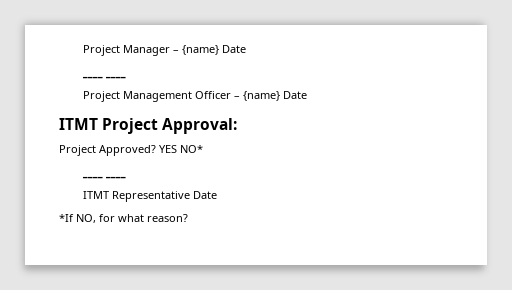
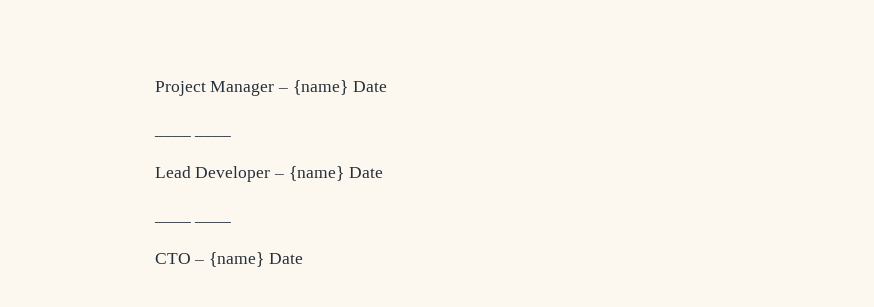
- Project Management Officer – {name} Date
- ITMT Project Approval:
- Project Approved? YES NO*
+ Lead Developer – {name} Date
  ____ ____
- ITMT Representative Date
- *If NO, for what reason?
+ CTO – {name} Date

